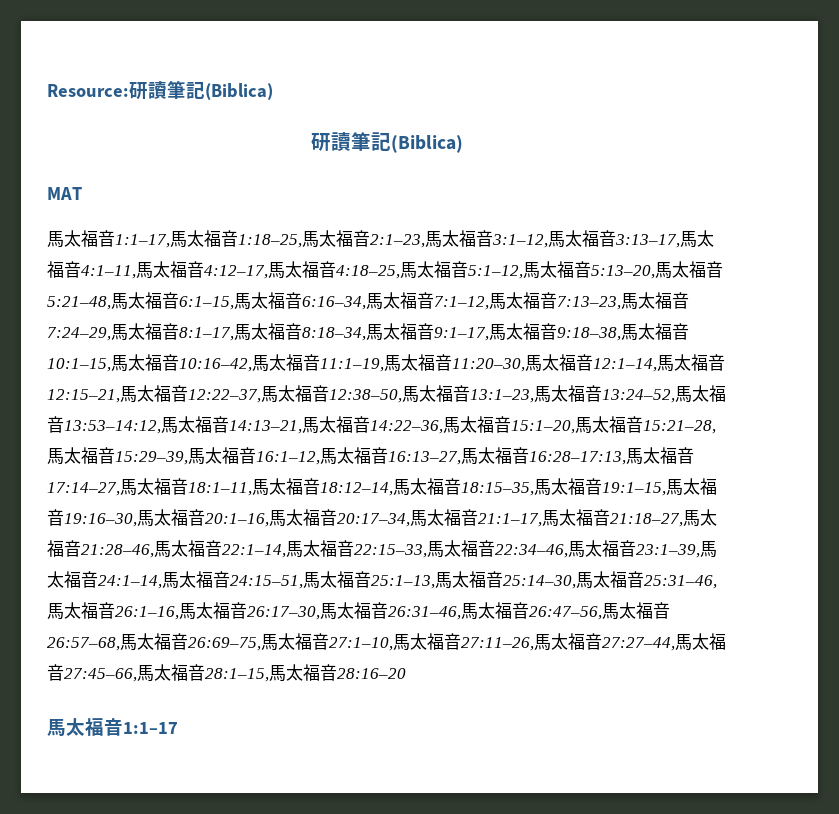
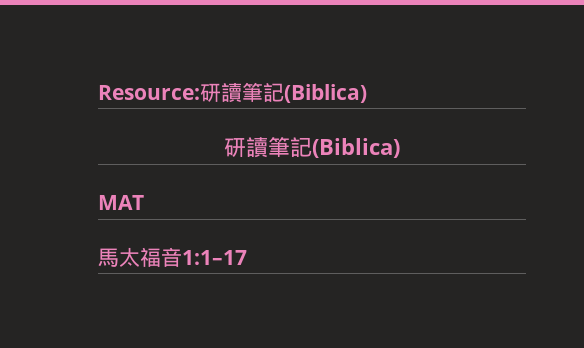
- 馬太福音1:1–17,馬太福音1:18–25,馬太福音2:1–23,馬太福音3:1–12,馬太福音3:13–17,馬太福音4:1–11,馬太福音4:12–17,馬太福音4:18–25,馬太福音5:1–12,馬太福音5:13–20,馬太福音5:21–48,馬太福音6:1–15,馬太福音6:16–34,馬太福音7:1–12,馬太福音7:13–23,馬太福音7:24–29,馬太福音8:1–17,馬太福音8:18–34,馬太福音9:1–17,馬太福音9:18–38,馬太福音10:1–15,馬太福音10:16–42,馬太福音11:1–19,馬太福音11:20–30,馬太福音12:1–14,馬太福音12:15–21,馬太福音12:22–37,馬太福音12:38–50,馬太福音13:1–23,馬太福音13:24–52,馬太福音13:53–14:12,馬太福音14:13–21,馬太福音14:22–36,馬太福音15:1–20,馬太福音15:21–28,馬太福音15:29–39,馬太福音16:1–12,馬太福音16:13–27,馬太福音16:28–17:13,馬太福音17:14–27,馬太福音18:1–11,馬太福音18:12–14,馬太福音18:15–35,馬太福音19:1–15,馬太福音19:16–30,馬太福音20:1–16,馬太福音20:17–34,馬太福音21:1–17,馬太福音21:18–27,馬太福音21:28–46,馬太福音22:1–14,馬太福音22:15–33,馬太福音22:34–46,馬太福音23:1–39,馬太福音24:1–14,馬太福音24:15–51,馬太福音25:1–13,馬太福音25:14–30,馬太福音25:31–46,馬太福音26:1–16,馬太福音26:17–30,馬太福音26:31–46,馬太福音26:47–56,馬太福音26:57–68,馬太福音26:69–75,馬太福音27:1–10,馬太福音27:11–26,馬太福音27:27–44,馬太福音27:45–66,馬太福音28:1–15,馬太福音28:16–20

